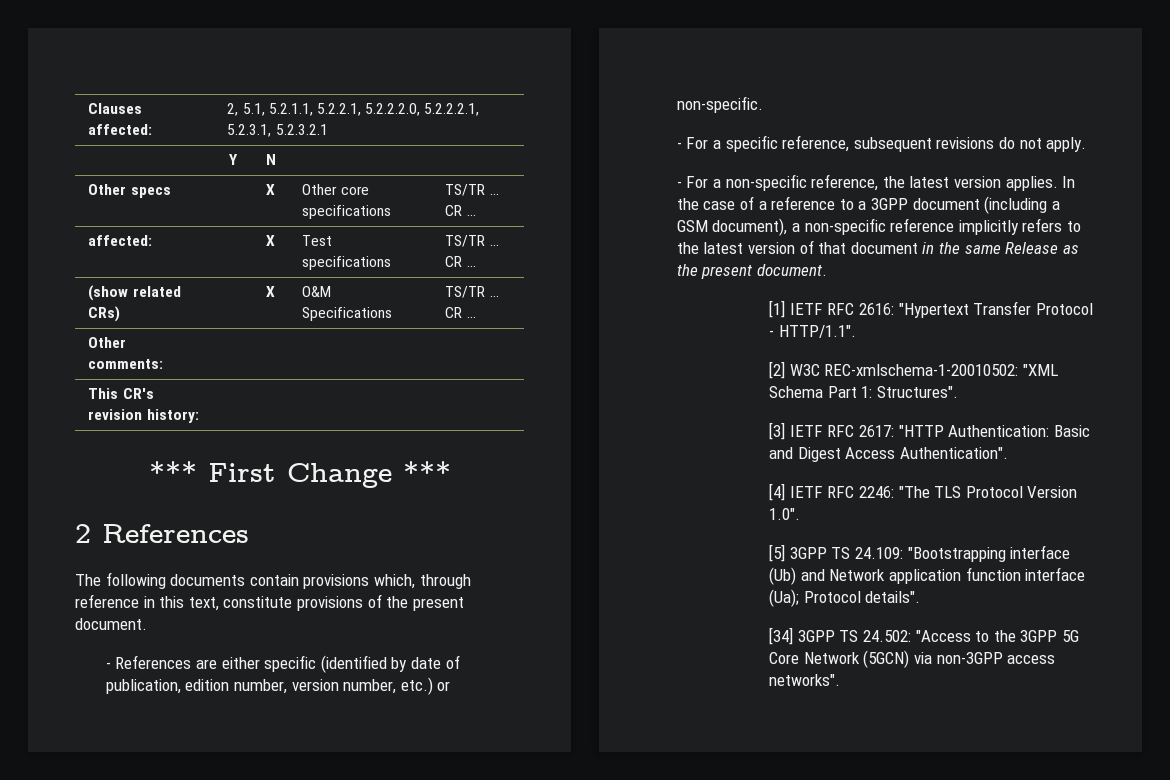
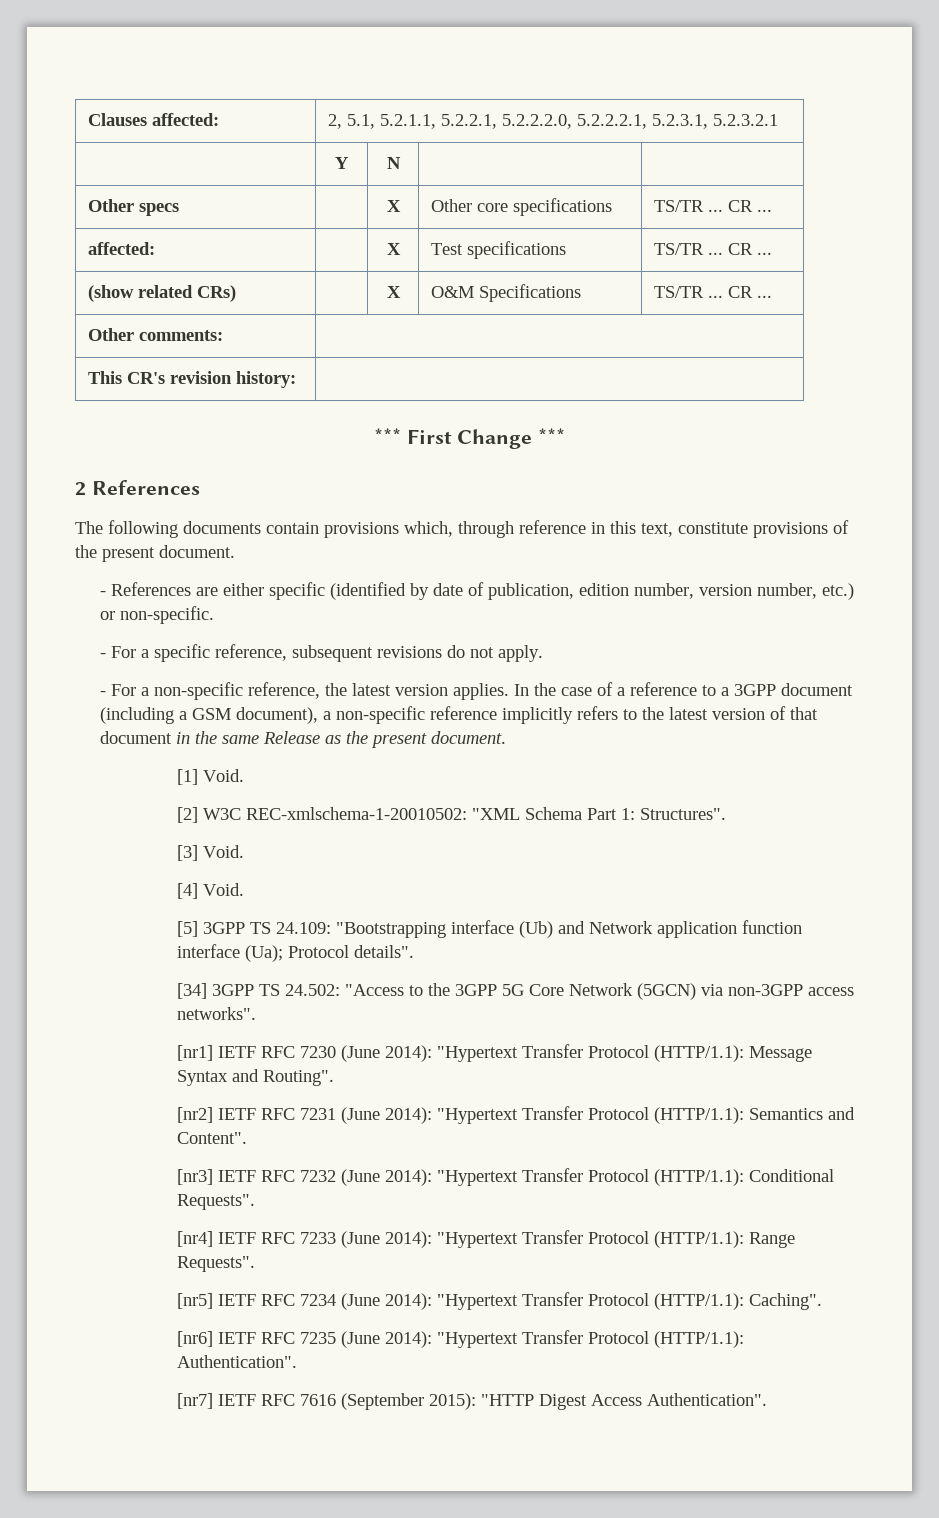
- [1] IETF RFC 2616: "Hypertext Transfer Protocol - HTTP/1.1".
+ [1] Void.
- [3] IETF RFC 2617: "HTTP Authentication: Basic and Digest Access Authentication".
- [4] IETF RFC 2246: "The TLS Protocol Version 1.0".
+ [3] Void.
+ [4] Void.
+ [nr1] IETF RFC 7230 (June 2014): "Hypertext Transfer Protocol (HTTP/1.1): Message Syntax and Routing".
+ [nr2] IETF RFC 7231 (June 2014): "Hypertext Transfer Protocol (HTTP/1.1): Semantics and Content".
+ [nr3] IETF RFC 7232 (June 2014): "Hypertext Transfer Protocol (HTTP/1.1): Conditional Requests".
+ [nr4] IETF RFC 7233 (June 2014): "Hypertext Transfer Protocol (HTTP/1.1): Range Requests".
+ [nr5] IETF RFC 7234 (June 2014): "Hypertext Transfer Protocol (HTTP/1.1): Caching".
+ [nr6] IETF RFC 7235 (June 2014): "Hypertext Transfer Protocol (HTTP/1.1): Authentication".
+ [nr7] IETF RFC 7616 (September 2015): "HTTP Digest Access Authentication".

